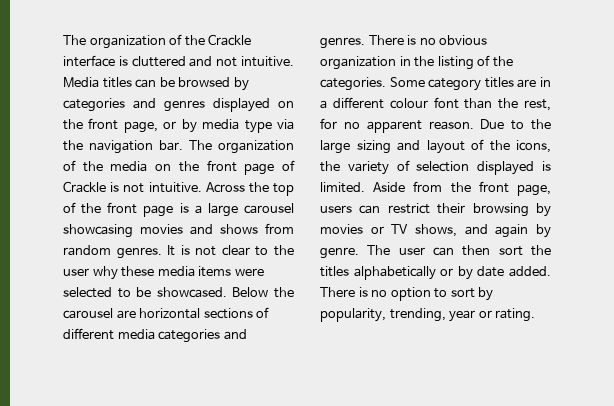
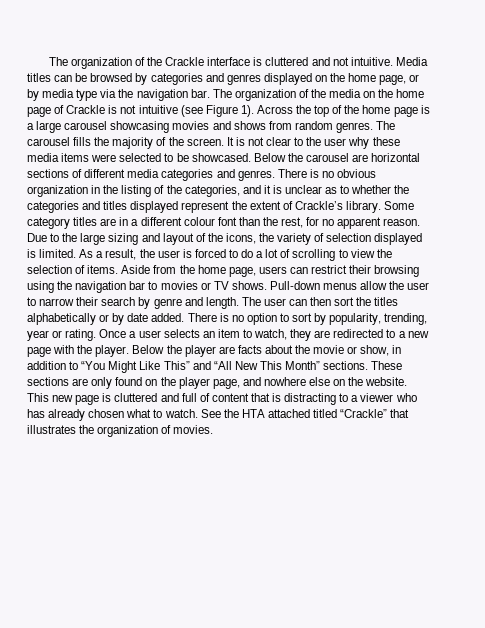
- Media titles can be browsed by categories and genres displayed on the front page, or by media type via the navigation bar.
+ Media titles can be browsed by categories and genres displayed on the home page, or by media type via the navigation bar.
- The organization of the media on the front page of Crackle is not intuitive.
+ The organization of the media on the home page of Crackle is not intuitive (see Figure 1).
- Across the top of the front page is a large carousel showcasing movies and shows from random genres.
+ Across the top of the home page is a large carousel showcasing movies and shows from random genres.
+ The carousel fills the majority of the screen.
- There is no obvious organization in the listing of the categories.
+ There is no obvious organization in the listing of the categories, and it is unclear as to whether the categories and titles displayed represent the extent of Crackle’s library.
+ As a result, the user is forced to do a lot of scrolling to view the selection of items.
- Aside from the front page, users can restrict their browsing by movies or TV shows, and again by genre.
+ Aside from the home page, users can restrict their browsing using the navigation bar to movies or TV shows. Pull-down menus allow the user to narrow their search by genre and length.
+ Once a user selects an item to watch, they are redirected to a new page with the player. Below the player are facts about the movie or show, in addition to “You Might Like This” and “All New This Month” sections. These sections are only found on the player page, and nowhere else on the website. This new page is cluttered and full of content that is distracting to a viewer who has already chosen what to watch. See the HTA attached titled “Crackle” that illustrates the organization of movies.

